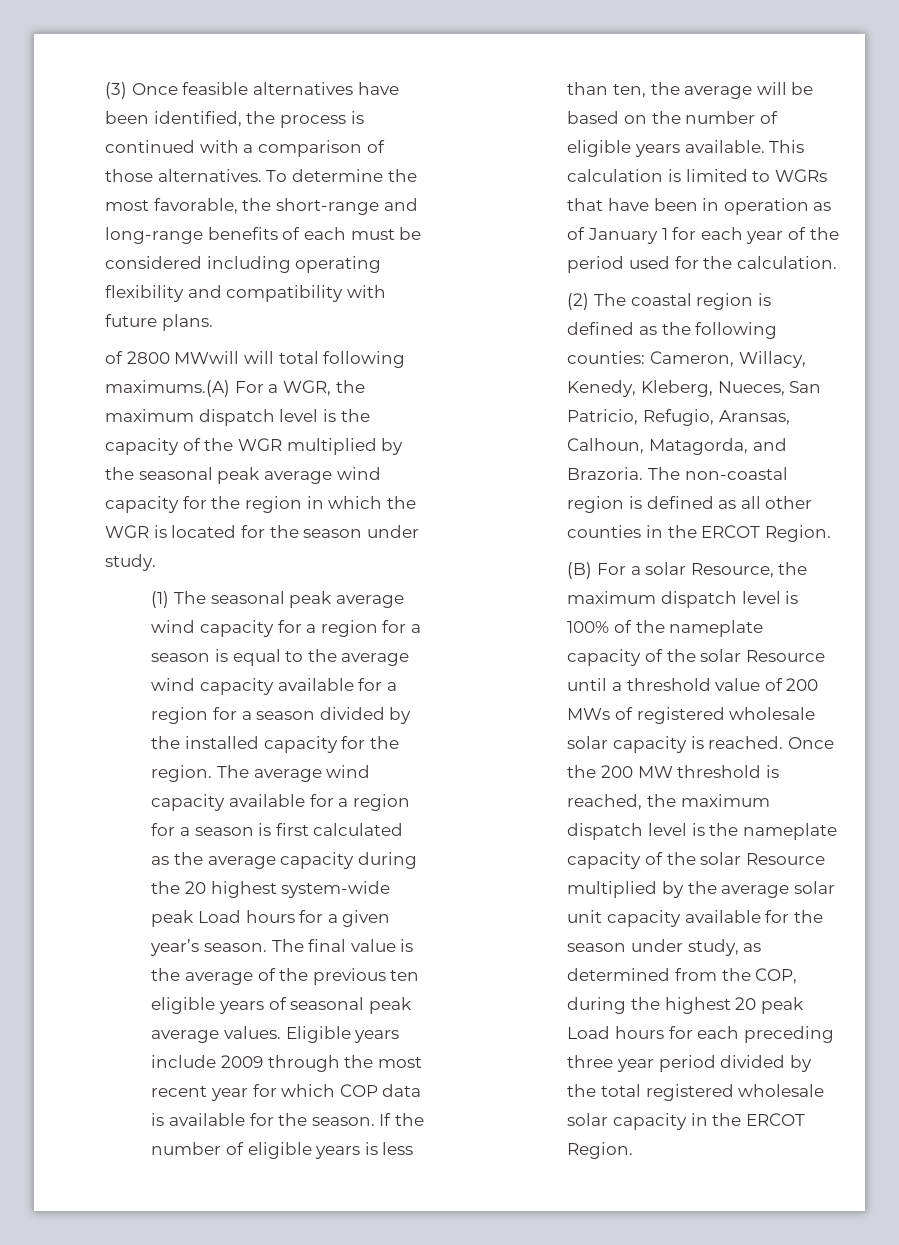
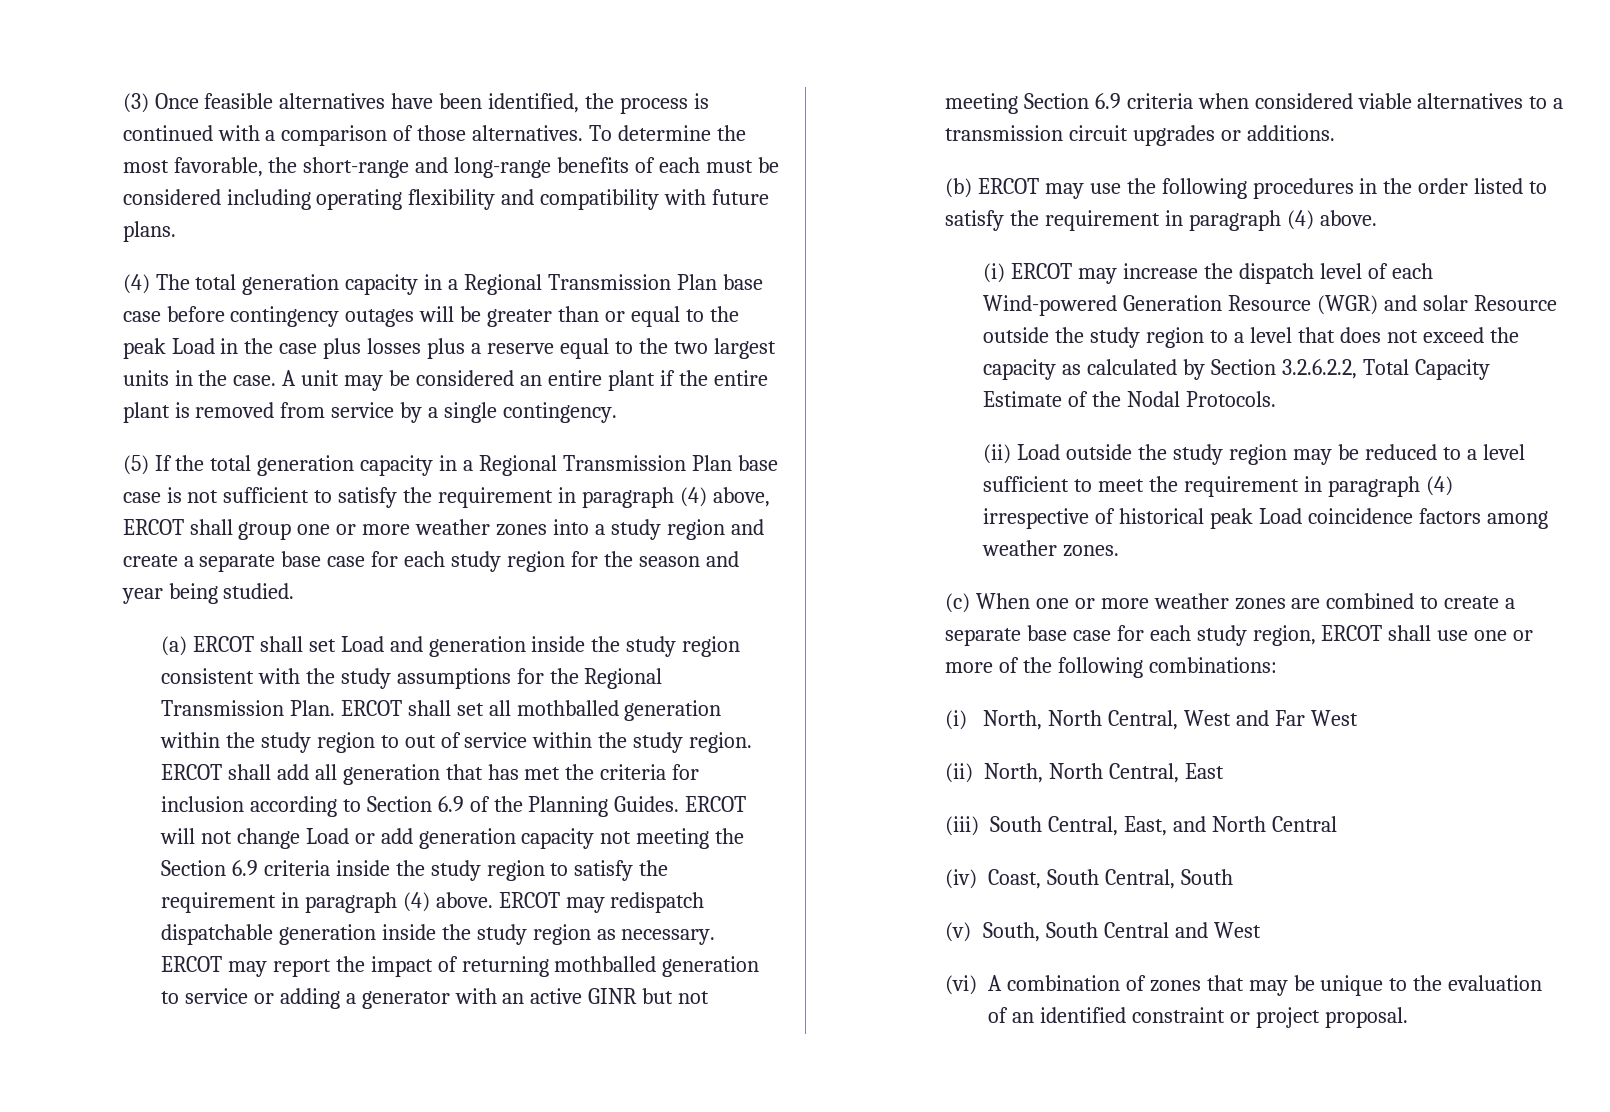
- of 2800 MWwill will total following maximums.(A) For a WGR, the maximum dispatch level is the capacity of the WGR multiplied by the seasonal peak average wind capacity for the region in which the WGR is located for the season under study.
- (1) The seasonal peak average wind capacity for a region for a season is equal to the average wind capacity available for a region for a season divided by the installed capacity for the region. The average wind capacity available for a region for a season is first calculated as the average capacity during the 20 highest system-wide peak Load hours for a given year’s season. The final value is the average of the previous ten eligible years of seasonal peak average values. Eligible years include 2009 through the most recent year for which COP data is available for the season. If the number of eligible years is less than ten, the average will be based on the number of eligible years available. This calculation is limited to WGRs that have been in operation as of January 1 for each year of the period used for the calculation.
- (2) The coastal region is defined as the following counties: Cameron, Willacy, Kenedy, Kleberg, Nueces, San Patricio, Refugio, Aransas, Calhoun, Matagorda, and Brazoria. The non-coastal region is defined as all other counties in the ERCOT Region.
- (B) For a solar Resource, the maximum dispatch level is 100% of the nameplate capacity of the solar Resource until a threshold value of 200 MWs of registered wholesale solar capacity is reached. Once the 200 MW threshold is reached, the maximum dispatch level is the nameplate capacity of the solar Resource multiplied by the average solar unit capacity available for the season under study, as determined from the COP, during the highest 20 peak Load hours for each preceding three year period divided by the total registered wholesale solar capacity in the ERCOT Region.
+ (4) The total generation capacity in a Regional Transmission Plan base case before contingency outages will be greater than or equal to the peak Load in the case plus losses plus a reserve equal to the two largest units in the case. A unit may be considered an entire plant if the entire plant is removed from service by a single contingency.
+ (5) If the total generation capacity in a Regional Transmission Plan base case is not sufficient to satisfy the requirement in paragraph (4) above, ERCOT shall group one or more weather zones into a study region and create a separate base case for each study region for the season and year being studied.
+ (a) ERCOT shall set Load and generation inside the study region consistent with the study assumptions for the Regional Transmission Plan. ERCOT shall set all mothballed generation within the study region to out of service within the study region. ERCOT shall add all generation that has met the criteria for inclusion according to Section 6.9 of the Planning Guides. ERCOT will not change Load or add generation capacity not meeting the Section 6.9 criteria inside the study region to satisfy the requirement in paragraph (4) above. ERCOT may redispatch dispatchable generation inside the study region as necessary. ERCOT may report the impact of returning mothballed generation to service or adding a generator with an active GINR but not meeting Section 6.9 criteria when considered viable alternatives to a transmission circuit upgrades or additions.
+ (b) ERCOT may use the following procedures in the order listed to satisfy the requirement in paragraph (4) above.
+ (i) ERCOT may increase the dispatch level of each Wind-powered Generation Resource (WGR) and solar Resource outside the study region to a level that does not exceed the capacity as calculated by Section 3.2.6.2.2, Total Capacity Estimate of the Nodal Protocols.
+ (ii) Load outside the study region may be reduced to a level sufficient to meet the requirement in paragraph (4) irrespective of historical peak Load coincidence factors among weather zones.
+ (c) When one or more weather zones are combined to create a separate base case for each study region, ERCOT shall use one or more of the following combinations:
+ (i) North, North Central, West and Far West
+ (ii) North, North Central, East
+ (iii) South Central, East, and North Central
+ (iv) Coast, South Central, South
+ (v) South, South Central and West
+ (vi) A combination of zones that may be unique to the evaluation of an identified constraint or project proposal.

